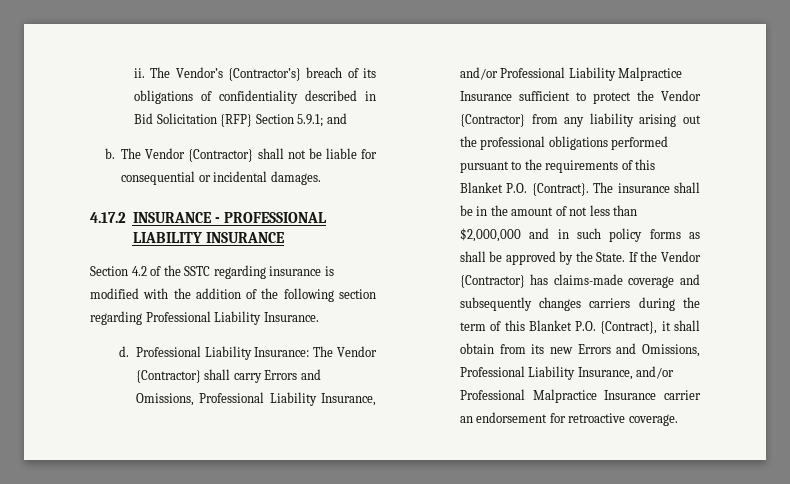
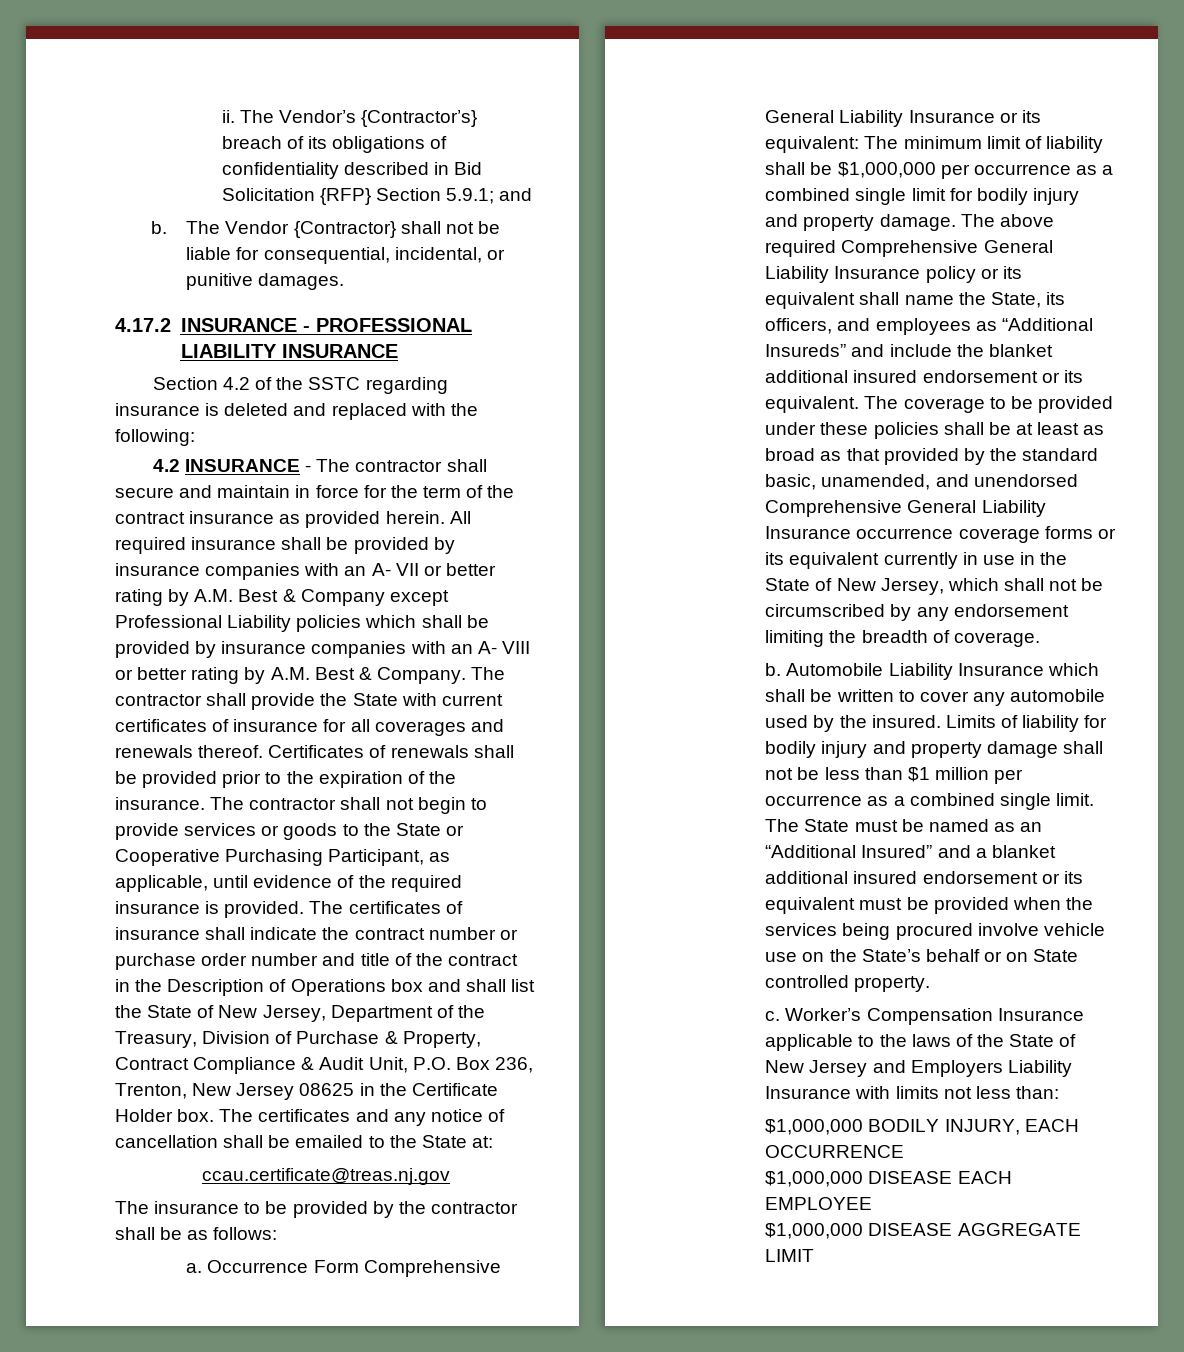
- The Vendor {Contractor} shall not be liable for consequential or incidental damages.
+ The Vendor {Contractor} shall not be liable for consequential, incidental, or punitive damages.
- Section 4.2 of the SSTC regarding insurance is modified with the addition of the following section regarding Professional Liability Insurance.
- d. Professional Liability Insurance: The Vendor {Contractor} shall carry Errors and Omissions, Professional Liability Insurance, and/or Professional Liability Malpractice Insurance sufficient to protect the Vendor {Contractor} from any liability arising out the professional obligations performed pursuant to the requirements of this Blanket P.O. {Contract}. The insurance shall be in the amount of not less than $2,000,000 and in such policy forms as shall be approved by the State. If the Vendor {Contractor} has claims-made coverage and subsequently changes carriers during the term of this Blanket P.O. {Contract}, it shall obtain from its new Errors and Omissions, Professional Liability Insurance, and/or Professional Malpractice Insurance carrier an endorsement for retroactive coverage.
+ Section 4.2 of the SSTC regarding insurance is deleted and replaced with the following:
+ 4.2 INSURANCE - The contractor shall secure and maintain in force for the term of the contract insurance as provided herein. All required insurance shall be provided by insurance companies with an A- VII or better rating by A.M. Best & Company except Professional Liability policies which shall be provided by insurance companies with an A- VIII or better rating by A.M. Best & Company. The contractor shall provide the State with current certificates of insurance for all coverages and renewals thereof. Certificates of renewals shall be provided prior to the expiration of the insurance. The contractor shall not begin to provide services or goods to the State or Cooperative Purchasing Participant, as applicable, until evidence of the required insurance is provided. The certificates of insurance shall indicate the contract number or purchase order number and title of the contract in the Description of Operations box and shall list the State of New Jersey, Department of the Treasury, Division of Purchase & Property, Contract Compliance & Audit Unit, P.O. Box 236, Trenton, New Jersey 08625 in the Certificate Holder box. The certificates and any notice of cancellation shall be emailed to the State at:
+ ccau.certificate@treas.nj.gov
+ The insurance to be provided by the contractor shall be as follows:
+ a. Occurrence Form Comprehensive General Liability Insurance or its equivalent: The minimum limit of liability shall be $1,000,000 per occurrence as a combined single limit for bodily injury and property damage. The above required Comprehensive General Liability Insurance policy or its equivalent shall name the State, its officers, and employees as “Additional Insureds” and include the blanket additional insured endorsement or its equivalent. The coverage to be provided under these policies shall be at least as broad as that provided by the standard basic, unamended, and unendorsed Comprehensive General Liability Insurance occurrence coverage forms or its equivalent currently in use in the State of New Jersey, which shall not be circumscribed by any endorsement limiting the breadth of coverage.
+ b. Automobile Liability Insurance which shall be written to cover any automobile used by the insured. Limits of liability for bodily injury and property damage shall not be less than $1 million per occurrence as a combined single limit. The State must be named as an “Additional Insured” and a blanket additional insured endorsement or its equivalent must be provided when the services being procured involve vehicle use on the State’s behalf or on State controlled property.
+ c. Worker’s Compensation Insurance applicable to the laws of the State of New Jersey and Employers Liability Insurance with limits not less than:
+ $1,000,000 BODILY INJURY, EACH OCCURRENCE
+ $1,000,000 DISEASE EACH EMPLOYEE
+ $1,000,000 DISEASE AGGREGATE LIMIT

